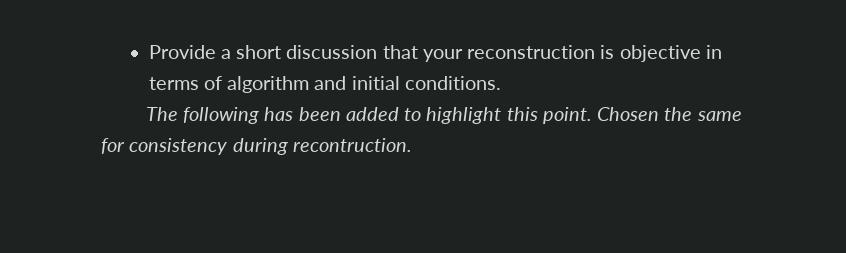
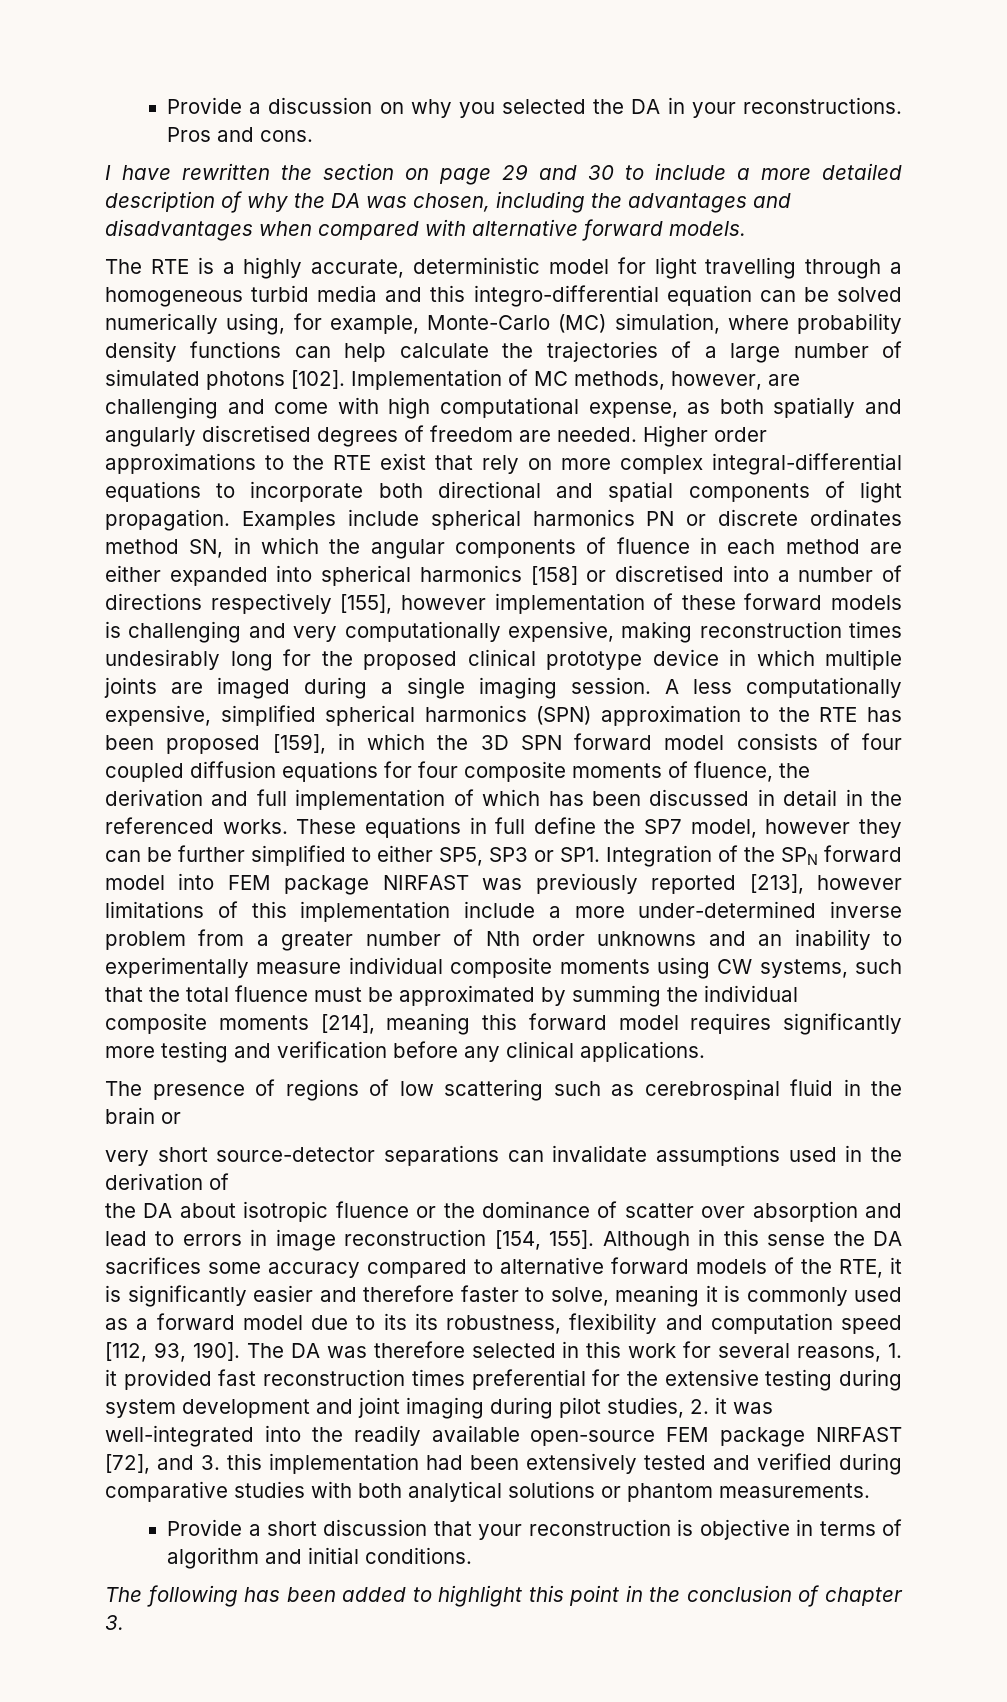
+ Provide a discussion on why you selected the DA in your reconstructions. Pros and cons.
+ I have rewritten the section on page 29 and 30 to include a more detailed description of why the DA was chosen, including the advantages and disadvantages when compared with alternative forward models.
+ The RTE is a highly accurate, deterministic model for light travelling through a homogeneous turbid media and this integro-differential equation can be solved numerically using, for example, Monte-Carlo (MC) simulation, where probability density functions can help calculate the trajectories of a large number of simulated photons [102]. Implementation of MC methods, however, are challenging and come with high computational expense, as both spatially and angularly discretised degrees of freedom are needed. Higher order approximations to the RTE exist that rely on more complex integral-differential equations to incorporate both directional and spatial components of light propagation. Examples include spherical harmonics PN or discrete ordinates method SN, in which the angular components of fluence in each method are either expanded into spherical harmonics [158] or discretised into a number of directions respectively [155], however implementation of these forward models is challenging and very computationally expensive, making reconstruction times undesirably long for the proposed clinical prototype device in which multiple joints are imaged during a single imaging session. A less computationally expensive, simplified spherical harmonics (SPN) approximation to the RTE has been proposed [159], in which the 3D SPN forward model consists of four coupled diffusion equations for four composite moments of fluence, the derivation and full implementation of which has been discussed in detail in the referenced works. These equations in full define the SP7 model, however they can be further simplified to either SP5, SP3 or SP1. Integration of the SPN forward model into FEM package NIRFAST was previously reported [213], however limitations of this implementation include a more under-determined inverse problem from a greater number of Nth order unknowns and an inability to experimentally measure individual composite moments using CW systems, such that the total fluence must be approximated by summing the individual composite moments [214], meaning this forward model requires significantly more testing and verification before any clinical applications.
+ The presence of regions of low scattering such as cerebrospinal fluid in the brain or
+ very short source-detector separations can invalidate assumptions used in the derivation of
+ the DA about isotropic fluence or the dominance of scatter over absorption and lead to errors in image reconstruction [154, 155]. Although in this sense the DA sacrifices some accuracy compared to alternative forward models of the RTE, it is significantly easier and therefore faster to solve, meaning it is commonly used as a forward model due to its its robustness, flexibility and computation speed [112, 93, 190]. The DA was therefore selected in this work for several reasons, 1. it provided fast reconstruction times preferential for the extensive testing during system development and joint imaging during pilot studies, 2. it was well-integrated into the readily available open-source FEM package NIRFAST [72], and 3. this implementation had been extensively tested and verified during comparative studies with both analytical solutions or phantom measurements.
- The following has been added to highlight this point. Chosen the same for consistency during recontruction.
+ The following has been added to highlight this point in the conclusion of chapter 3.

